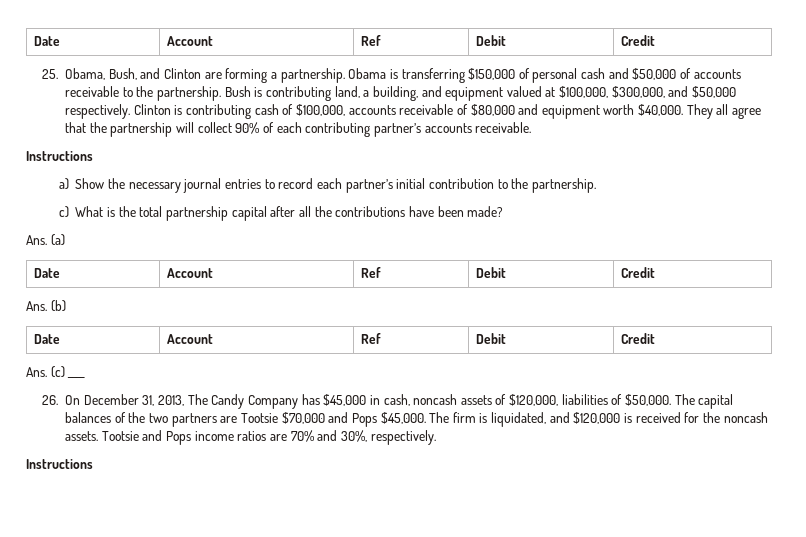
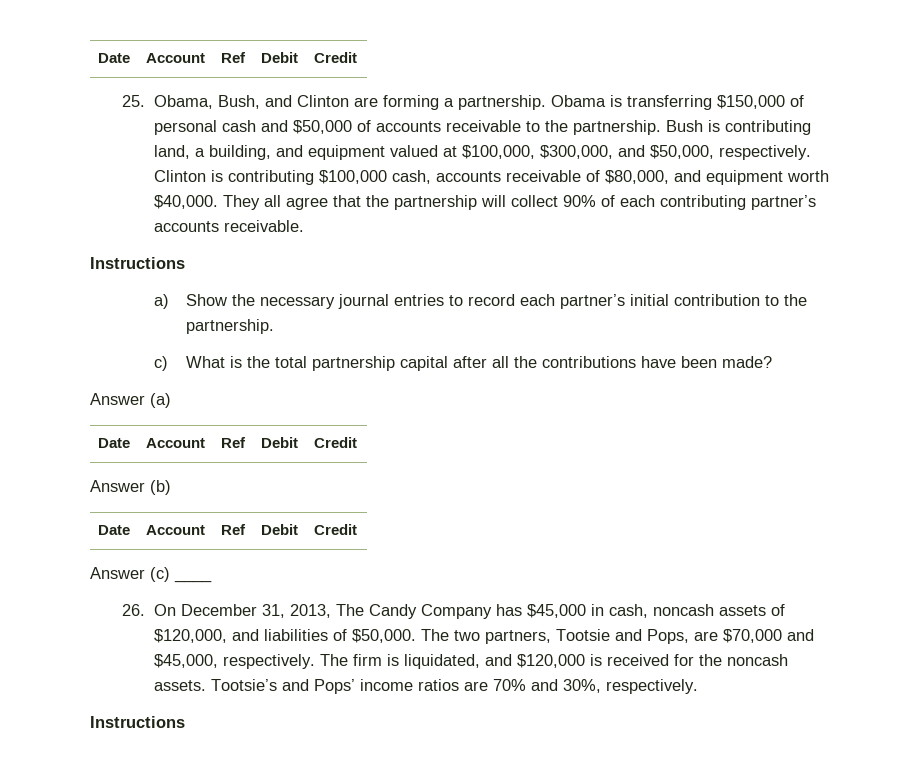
- Bush is contributing land, a building, and equipment valued at $100,000, $300,000, and $50,000 respectively.
+ Bush is contributing land, a building, and equipment valued at $100,000, $300,000, and $50,000, respectively.
- Clinton is contributing cash of $100,000, accounts receivable of $80,000 and equipment worth $40,000.
+ Clinton is contributing $100,000 cash, accounts receivable of $80,000, and equipment worth $40,000.
- Ans. (a)
+ Answer (a)
- Ans. (b)
+ Answer (b)
- Ans. (c) ____
+ Answer (c) ____
- 26. On December 31, 2013, The Candy Company has $45,000 in cash, noncash assets of $120,000, liabilities of $50,000.
+ 26. On December 31, 2013, The Candy Company has $45,000 in cash, noncash assets of $120,000, and liabilities of $50,000.
- The capital balances of the two partners are Tootsie $70,000 and Pops $45,000.
+ The two partners, Tootsie and Pops, are $70,000 and $45,000, respectively.
- Tootsie and Pops income ratios are 70% and 30%, respectively.
+ Tootsie’s and Pops’ income ratios are 70% and 30%, respectively.

